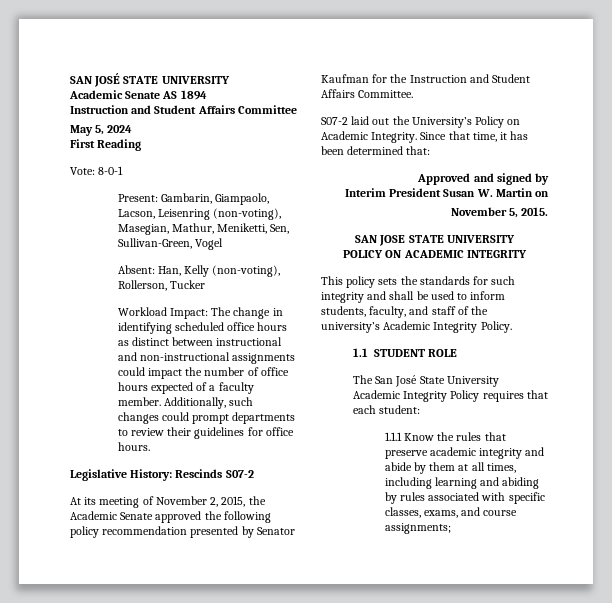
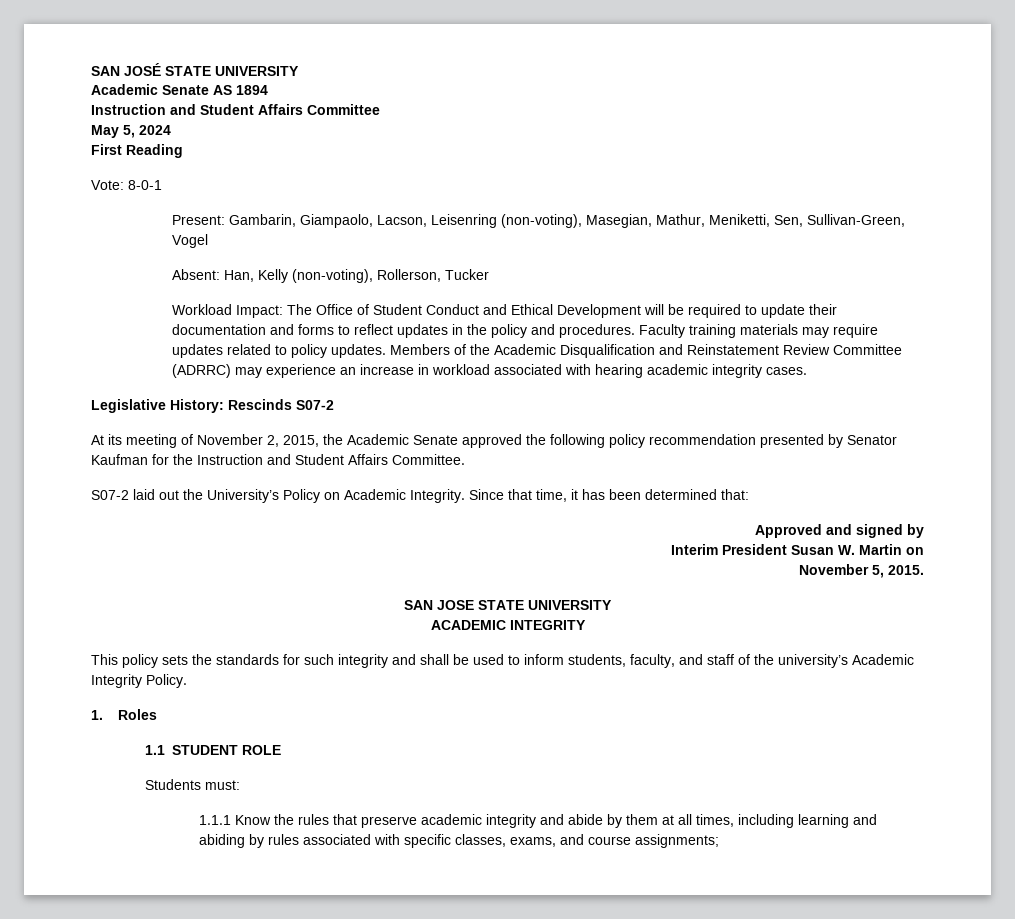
- Workload Impact: The change in identifying scheduled office hours as distinct between instructional and non-instructional assignments could impact the number of office hours expected of a faculty member. Additionally, such changes could prompt departments to review their guidelines for office hours.
+ Workload Impact: The Office of Student Conduct and Ethical Development will be required to update their documentation and forms to reflect updates in the policy and procedures. Faculty training materials may require updates related to policy updates. Members of the Academic Disqualification and Reinstatement Review Committee (ADRRC) may experience an increase in workload associated with hearing academic integrity cases.
- POLICY ON ACADEMIC INTEGRITY
+ ACADEMIC INTEGRITY
+ 1. Roles
- The San José State University Academic Integrity Policy requires that each student:
+ Students must:

